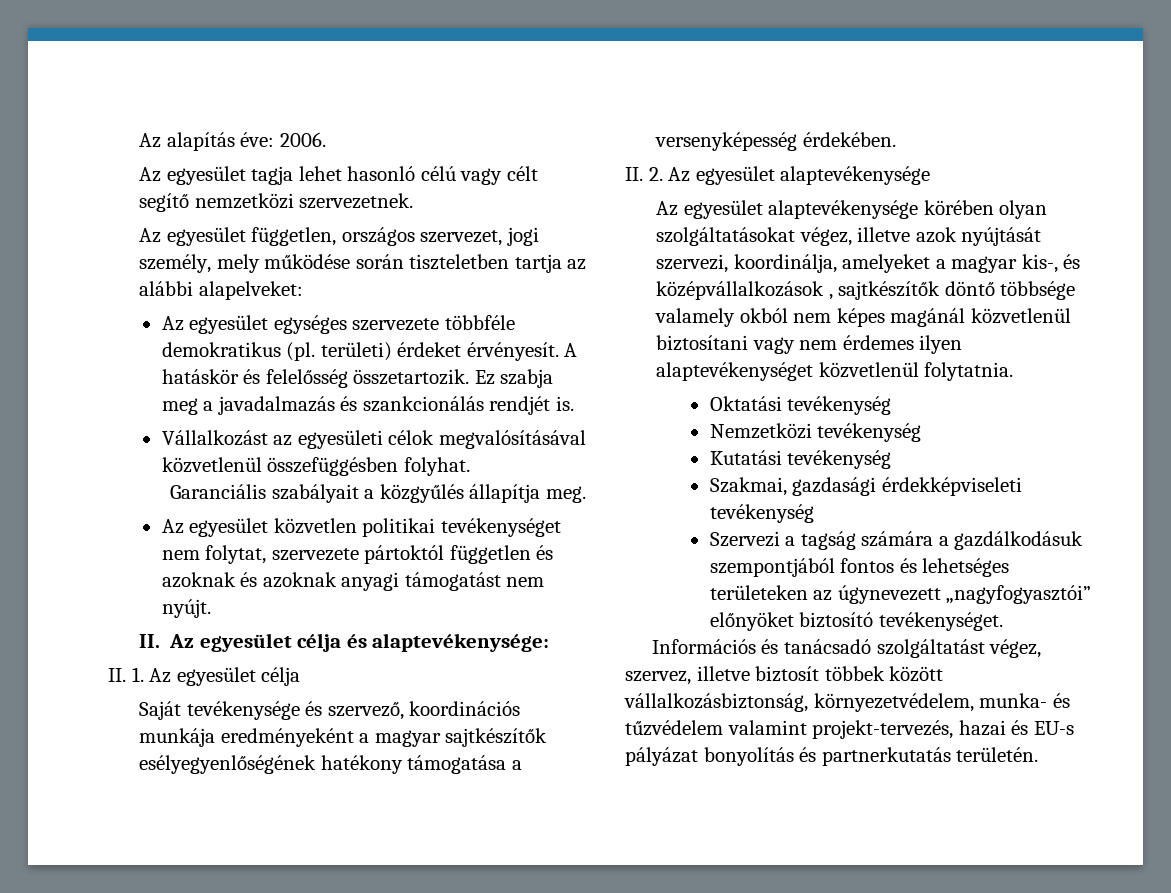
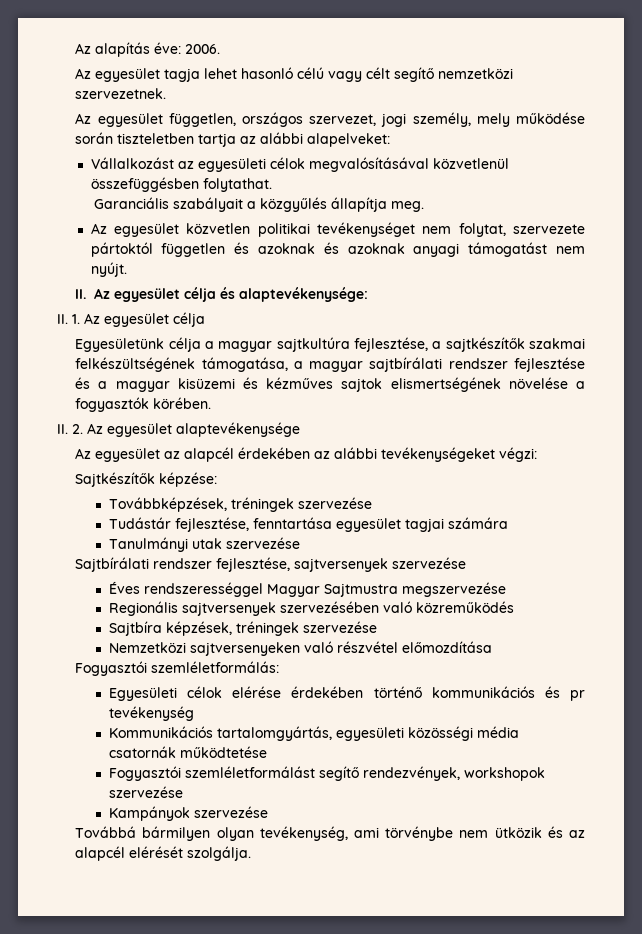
- Az egyesület egységes szervezete többféle demokratikus (pl. területi) érdeket érvényesít. A hatáskör és felelősség összetartozik. Ez szabja meg a javadalmazás és szankcionálás rendjét is.
- Vállalkozást az egyesületi célok megvalósításával közvetlenül összefüggésben folyhat.
+ Vállalkozást az egyesületi célok megvalósításával közvetlenül összefüggésben folytathat.
- Saját tevékenysége és szervező, koordinációs munkája eredményeként a magyar sajtkészítők esélyegyenlőségének hatékony támogatása a versenyképesség érdekében.
+ Egyesületünk célja a magyar sajtkultúra fejlesztése, a sajtkészítők szakmai felkészültségének támogatása, a magyar sajtbírálati rendszer fejlesztése és a magyar kisüzemi és kézműves sajtok elismertségének növelése a fogyasztók körében.
- Az egyesület alaptevékenysége körében olyan szolgáltatásokat végez, illetve azok nyújtását szervezi, koordinálja, amelyeket a magyar kis-, és középvállalkozások , sajtkészítők döntő többsége valamely okból nem képes magánál közvetlenül biztosítani vagy nem érdemes ilyen alaptevékenységet közvetlenül folytatnia.
- Oktatási tevékenység
- Nemzetközi tevékenység
- Kutatási tevékenység
- Szakmai, gazdasági érdekképviseleti tevékenység
- Szervezi a tagság számára a gazdálkodásuk szempontjából fontos és lehetséges területeken az úgynevezett „nagyfogyasztói” előnyöket biztosító tevékenységet.
- Információs és tanácsadó szolgáltatást végez, szervez, illetve biztosít többek között vállalkozásbiztonság, környezetvédelem, munka- és tűzvédelem valamint projekt-tervezés, hazai és EU-s pályázat bonyolítás és partnerkutatás területén.
+ Az egyesület az alapcél érdekében az alábbi tevékenységeket végzi:
+ Sajtkészítők képzése:
+ Továbbképzések, tréningek szervezése
+ Tudástár fejlesztése, fenntartása egyesület tagjai számára
+ Tanulmányi utak szervezése
+ Sajtbírálati rendszer fejlesztése, sajtversenyek szervezése
+ Éves rendszerességgel Magyar Sajtmustra megszervezése
+ Regionális sajtversenyek szervezésében való közreműködés
+ Sajtbíra képzések, tréningek szervezése
+ Nemzetközi sajtversenyeken való részvétel előmozdítása
+ Fogyasztói szemléletformálás:
+ Egyesületi célok elérése érdekében történő kommunikációs és pr tevékenység
+ Kommunikációs tartalomgyártás, egyesületi közösségi média csatornák működtetése
+ Fogyasztói szemléletformálást segítő rendezvények, workshopok szervezése
+ Kampányok szervezése
+ Továbbá bármilyen olyan tevékenység, ami törvénybe nem ütközik és az alapcél elérését szolgálja.

